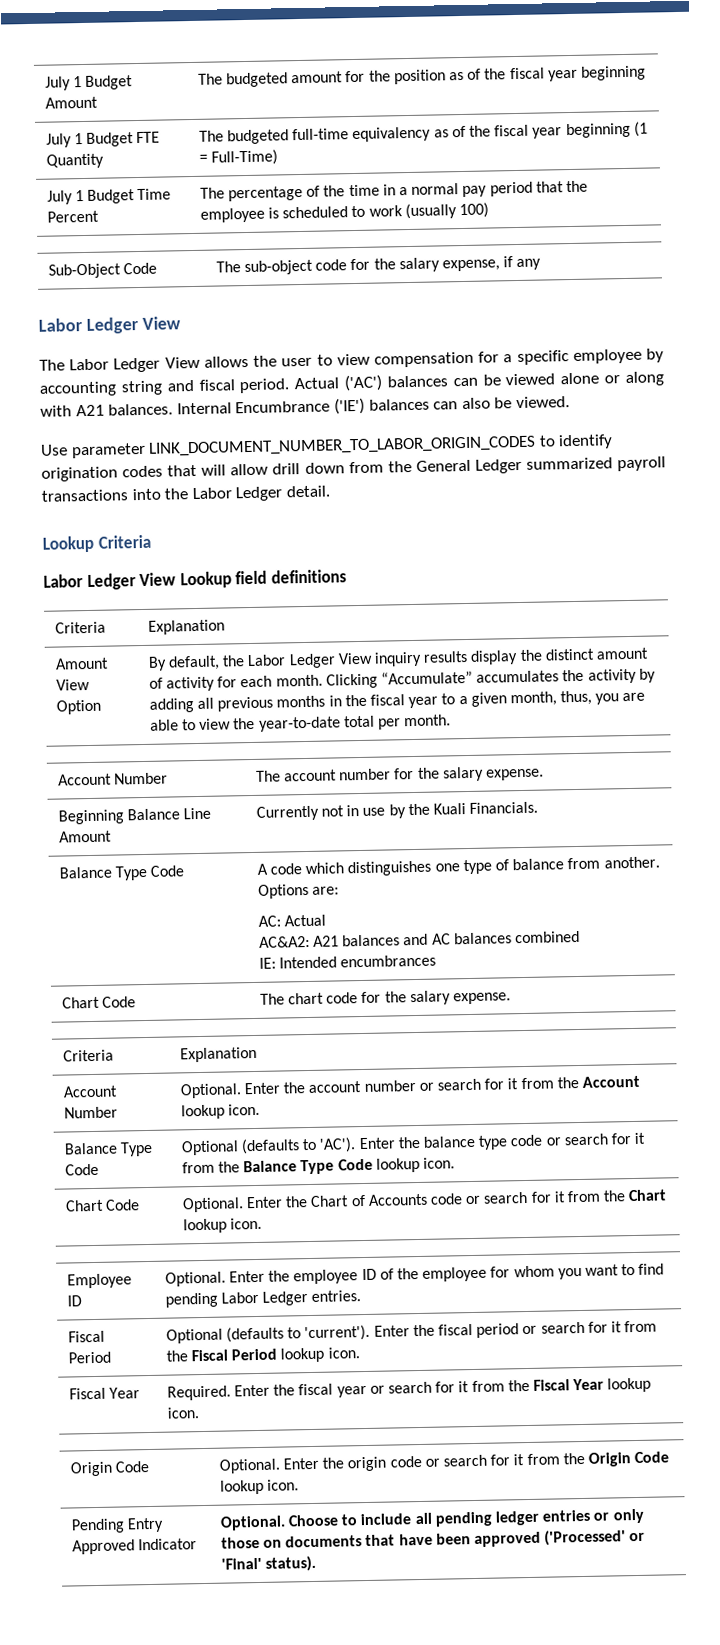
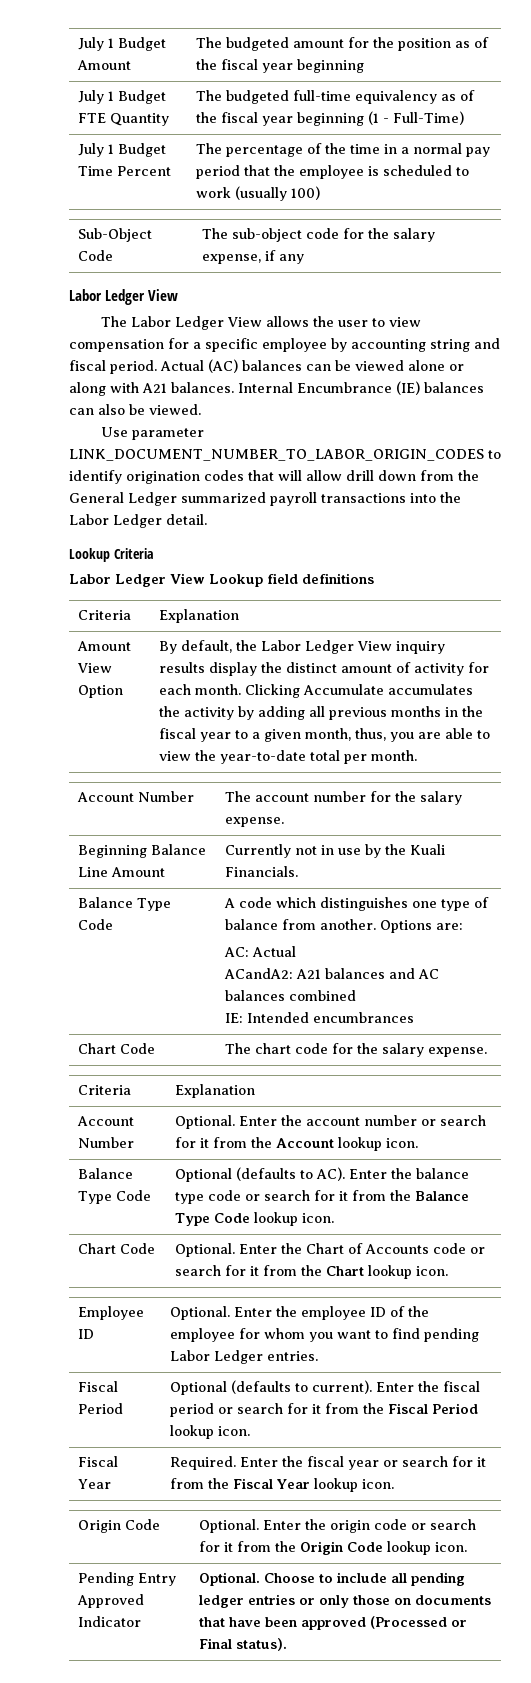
- July 1 Budget FTE Quantity | The budgeted full-time equivalency as of the fiscal year beginning (1 = Full-Time)
+ July 1 Budget FTE Quantity | The budgeted full-time equivalency as of the fiscal year beginning (1 - Full-Time)
- Actual ('AC') balances can be viewed alone or along with A21 balances.
+ Actual (AC) balances can be viewed alone or along with A21 balances.
- Internal Encumbrance ('IE') balances can also be viewed.
+ Internal Encumbrance (IE) balances can also be viewed.
- Clicking “Accumulate” accumulates the activity by adding all previous months in the fiscal year to a given month, thus, you are able to view the year-to-date total per month.
+ Clicking Accumulate accumulates the activity by adding all previous months in the fiscal year to a given month, thus, you are able to view the year-to-date total per month.
  Balance Type Code | A code which distinguishes one type of balance from another. Options are:
  AC: Actual
- AC&A2: A21 balances and AC balances combined
+ ACandA2: A21 balances and AC balances combined
- Balance Type Code | Optional (defaults to 'AC'). Enter the balance type code or search for it from the Balance Type Code lookup icon.
+ Balance Type Code | Optional (defaults to AC). Enter the balance type code or search for it from the Balance Type Code lookup icon.
- Fiscal Period | Optional (defaults to 'current'). Enter the fiscal period or search for it from the Fiscal Period lookup icon.
+ Fiscal Period | Optional (defaults to current). Enter the fiscal period or search for it from the Fiscal Period lookup icon.
- Pending Entry Approved Indicator | Optional. Choose to include all pending ledger entries or only those on documents that have been approved ('Processed' or 'Final' status).
+ Pending Entry Approved Indicator | Optional. Choose to include all pending ledger entries or only those on documents that have been approved (Processed or Final status).

